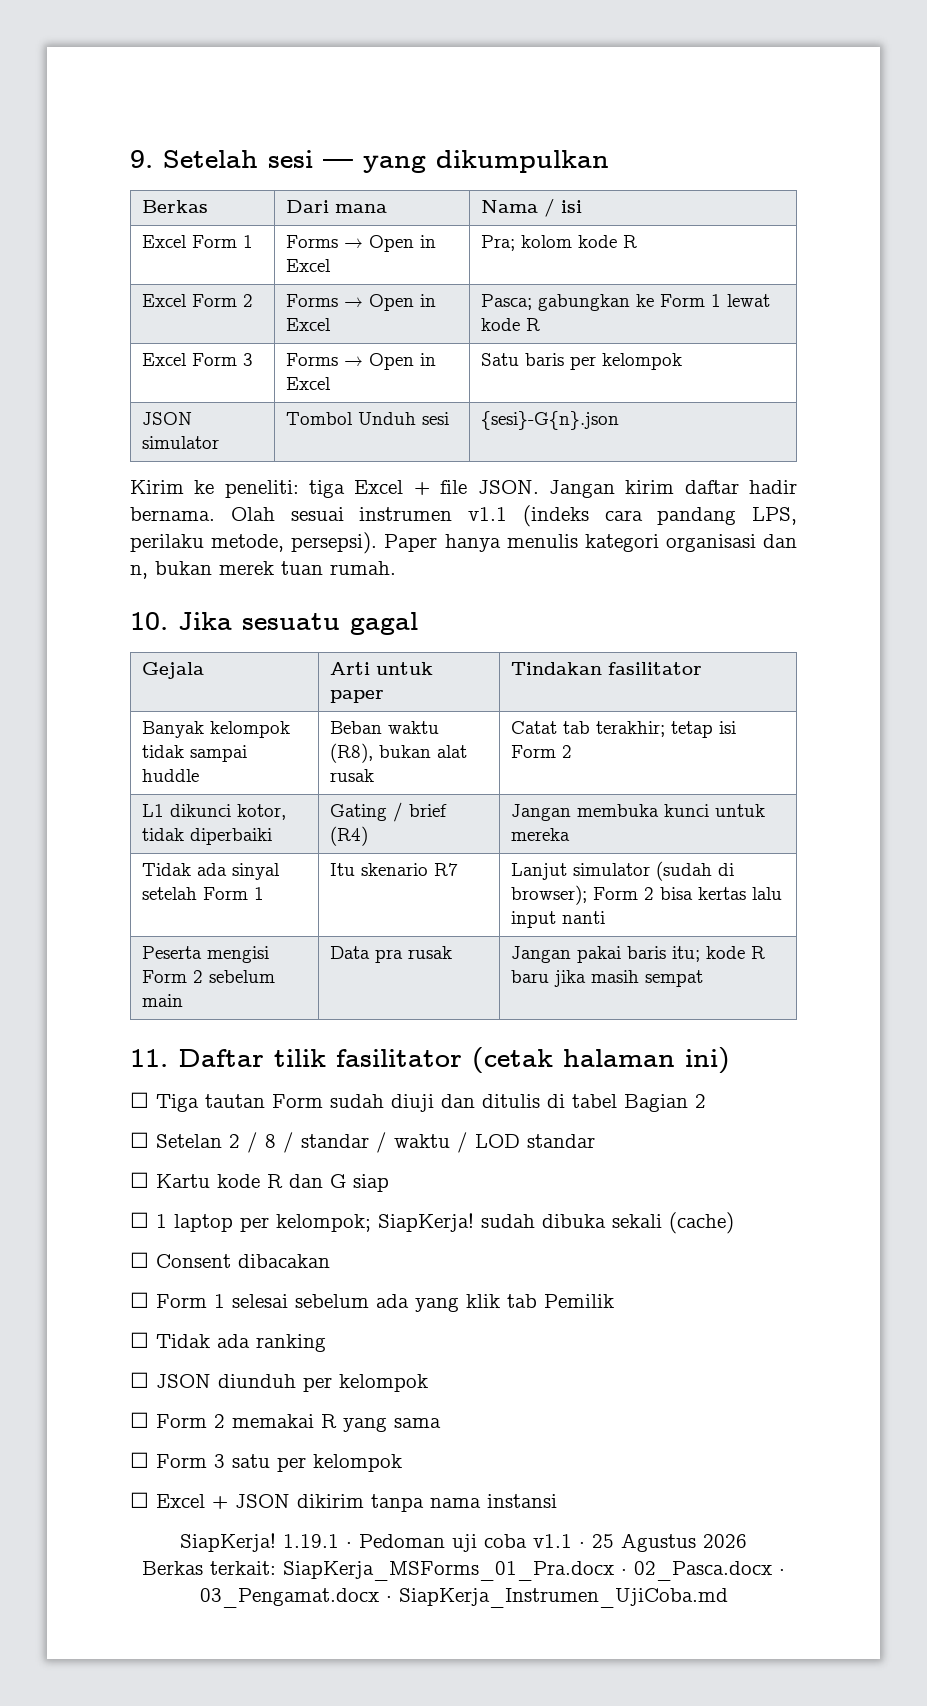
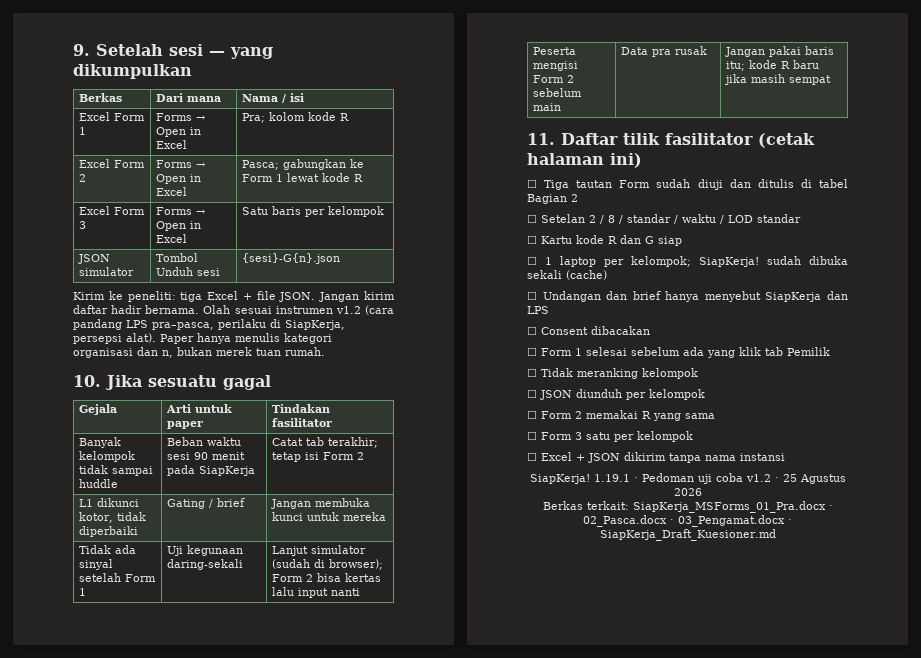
- Olah sesuai instrumen v1.1 (indeks cara pandang LPS, perilaku metode, persepsi).
+ Olah sesuai instrumen v1.2 (cara pandang LPS pra–pasca, perilaku di SiapKerja, persepsi alat).
- Banyak kelompok tidak sampai huddle | Beban waktu (R8), bukan alat rusak | Catat tab terakhir; tetap isi Form 2
+ Banyak kelompok tidak sampai huddle | Beban waktu sesi 90 menit pada SiapKerja | Catat tab terakhir; tetap isi Form 2
- L1 dikunci kotor, tidak diperbaiki | Gating / brief (R4) | Jangan membuka kunci untuk mereka
+ L1 dikunci kotor, tidak diperbaiki | Gating / brief | Jangan membuka kunci untuk mereka
- Tidak ada sinyal setelah Form 1 | Itu skenario R7 | Lanjut simulator (sudah di browser); Form 2 bisa kertas lalu input nanti
+ Tidak ada sinyal setelah Form 1 | Uji kegunaan daring-sekali | Lanjut simulator (sudah di browser); Form 2 bisa kertas lalu input nanti
+ ☐ Undangan dan brief hanya menyebut SiapKerja dan LPS
- ☐ Tidak ada ranking
+ ☐ Tidak meranking kelompok
- 1.19.1 · Pedoman uji coba v1.1 · 25 Agustus 2026
+ 1.19.1 · Pedoman uji coba v1.2 · 25 Agustus 2026
- Berkas terkait: SiapKerja_MSForms_01_Pra.docx · 02_Pasca.docx · 03_Pengamat.docx · SiapKerja_Instrumen_UjiCoba.md
+ Berkas terkait: SiapKerja_MSForms_01_Pra.docx · 02_Pasca.docx · 03_Pengamat.docx · SiapKerja_Draft_Kuesioner.md

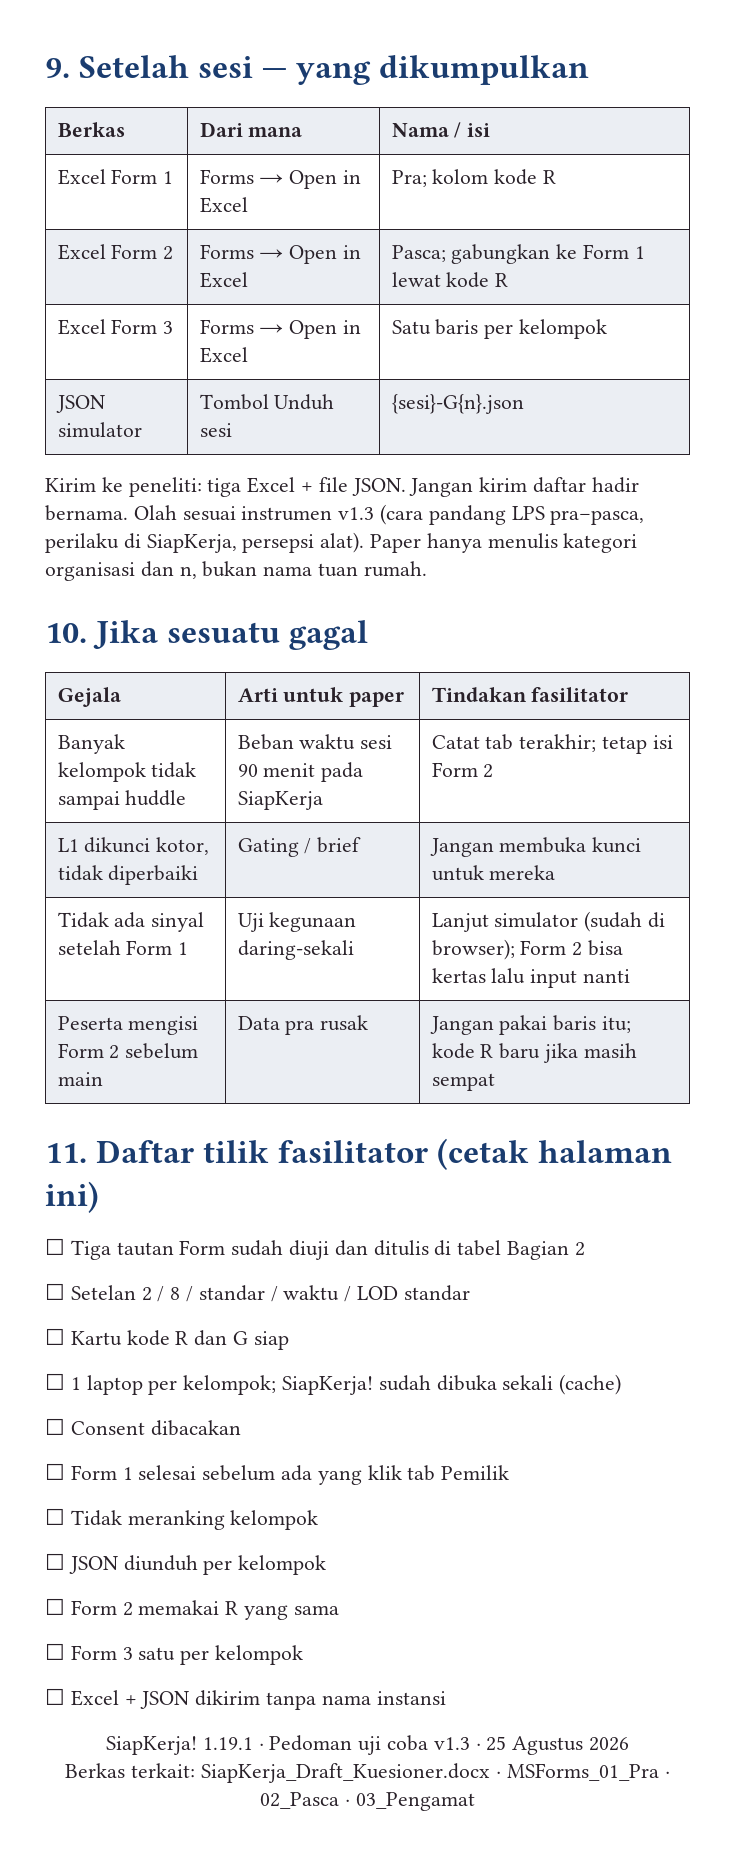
- Olah sesuai instrumen v1.2 (cara pandang LPS pra–pasca, perilaku di SiapKerja, persepsi alat).
+ Olah sesuai instrumen v1.3 (cara pandang LPS pra–pasca, perilaku di SiapKerja, persepsi alat).
- Paper hanya menulis kategori organisasi dan n, bukan merek tuan rumah.
+ Paper hanya menulis kategori organisasi dan n, bukan nama tuan rumah.
- ☐ Undangan dan brief hanya menyebut SiapKerja dan LPS
- 1.19.1 · Pedoman uji coba v1.2 · 25 Agustus 2026
+ 1.19.1 · Pedoman uji coba v1.3 · 25 Agustus 2026
- Berkas terkait: SiapKerja_MSForms_01_Pra.docx · 02_Pasca.docx · 03_Pengamat.docx · SiapKerja_Draft_Kuesioner.md
+ Berkas terkait: SiapKerja_Draft_Kuesioner.docx · MSForms_01_Pra · 02_Pasca · 03_Pengamat

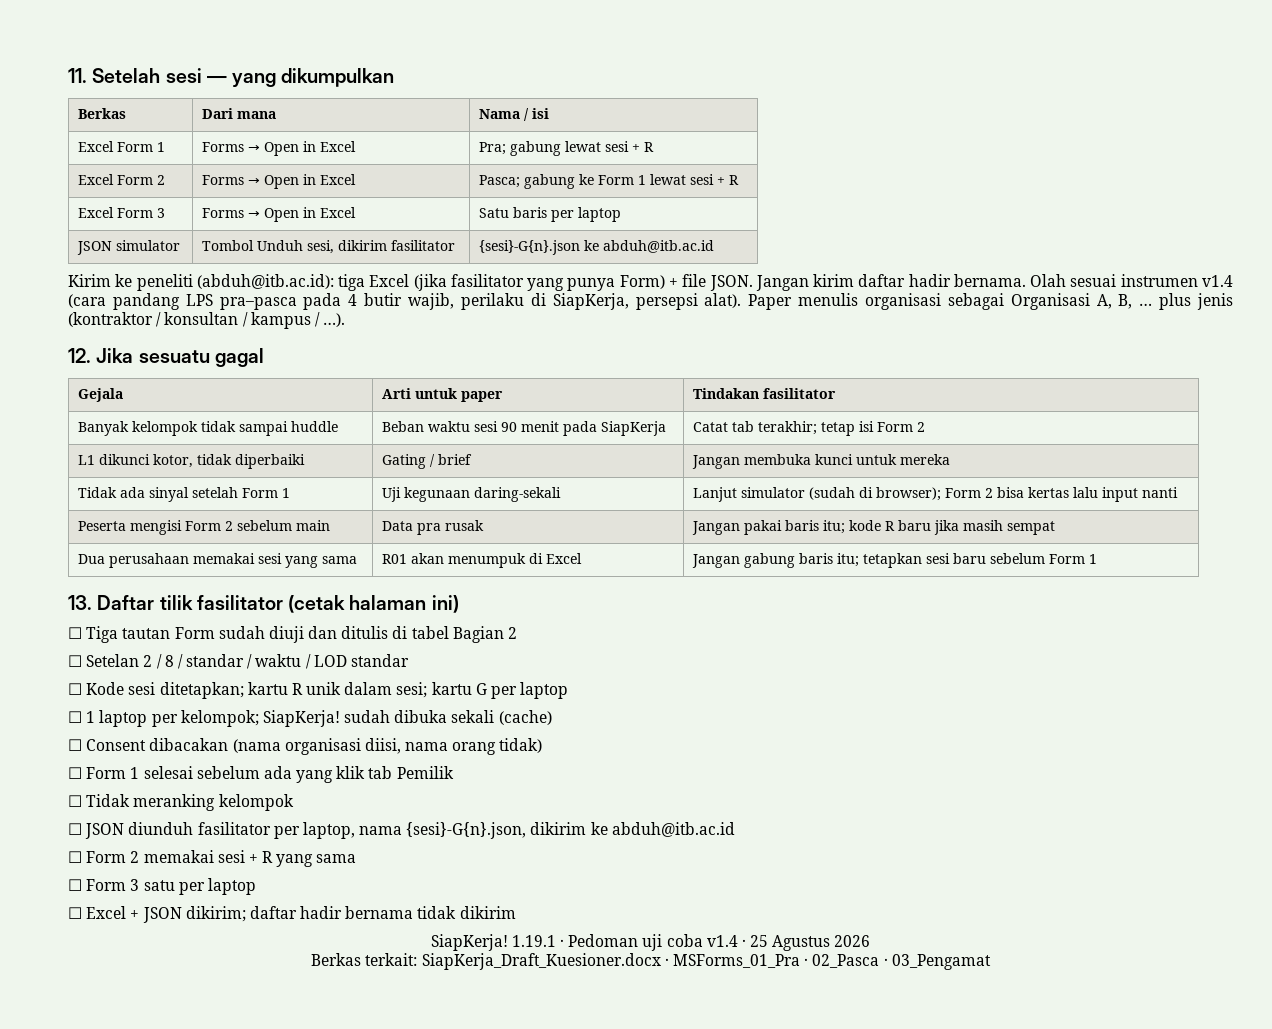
- 9. Setelah sesi — yang dikumpulkan
+ 11. Setelah sesi — yang dikumpulkan
- Excel Form 1 | Forms → Open in Excel | Pra; kolom kode R
+ Excel Form 1 | Forms → Open in Excel | Pra; gabung lewat sesi + R
- Excel Form 2 | Forms → Open in Excel | Pasca; gabungkan ke Form 1 lewat kode R
+ Excel Form 2 | Forms → Open in Excel | Pasca; gabung ke Form 1 lewat sesi + R
- Excel Form 3 | Forms → Open in Excel | Satu baris per kelompok
+ Excel Form 3 | Forms → Open in Excel | Satu baris per laptop
- JSON simulator | Tombol Unduh sesi | {sesi}-G{n}.json
+ JSON simulator | Tombol Unduh sesi, dikirim fasilitator | {sesi}-G{n}.json ke abduh@itb.ac.id
- Kirim ke peneliti: tiga Excel + file JSON.
+ Kirim ke peneliti (abduh@itb.ac.id): tiga Excel (jika fasilitator yang punya Form) + file JSON.
- Olah sesuai instrumen v1.3 (cara pandang LPS pra–pasca, perilaku di SiapKerja, persepsi alat).
+ Olah sesuai instrumen v1.4 (cara pandang LPS pra–pasca pada 4 butir wajib, perilaku di SiapKerja, persepsi alat).
- Paper hanya menulis kategori organisasi dan n, bukan nama tuan rumah.
- 10. Jika sesuatu gagal
+ Paper menulis organisasi sebagai Organisasi A, B, … plus jenis (kontraktor / konsultan / kampus / …).
+ 12. Jika sesuatu gagal
- 11. Daftar tilik fasilitator (cetak halaman ini)
+ Dua perusahaan memakai sesi yang sama | R01 akan menumpuk di Excel | Jangan gabung baris itu; tetapkan sesi baru sebelum Form 1
+ 13. Daftar tilik fasilitator (cetak halaman ini)
- ☐ Kartu kode R dan G siap
+ ☐ Kode sesi ditetapkan; kartu R unik dalam sesi; kartu G per laptop
- ☐ Consent dibacakan
+ ☐ Consent dibacakan (nama organisasi diisi, nama orang tidak)
- ☐ JSON diunduh per kelompok
+ ☐ JSON diunduh fasilitator per laptop, nama {sesi}-G{n}.json, dikirim ke abduh@itb.ac.id
- ☐ Form 2 memakai R yang sama
+ ☐ Form 2 memakai sesi + R yang sama
- ☐ Form 3 satu per kelompok
+ ☐ Form 3 satu per laptop
- ☐ Excel + JSON dikirim tanpa nama instansi
+ ☐ Excel + JSON dikirim; daftar hadir bernama tidak dikirim
- 1.19.1 · Pedoman uji coba v1.3 · 25 Agustus 2026
+ 1.19.1 · Pedoman uji coba v1.4 · 25 Agustus 2026

